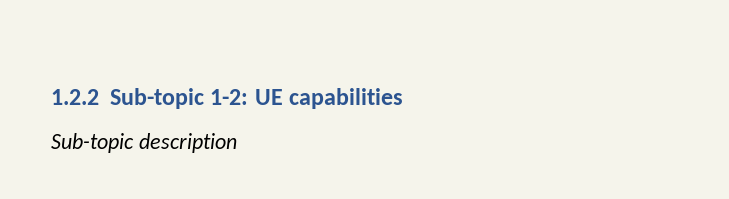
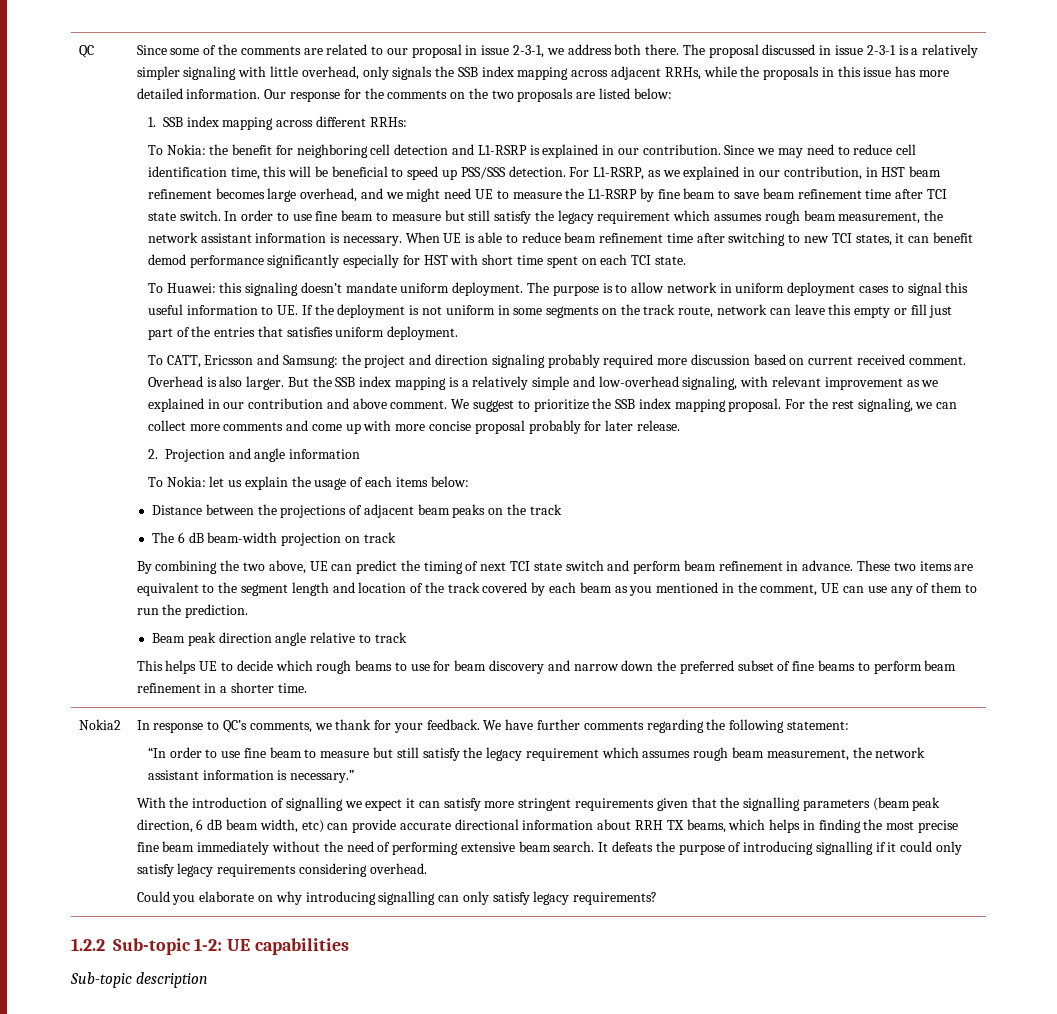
+ QC | Since some of the comments are related to our proposal in issue 2-3-1, we address both there. The proposal discussed in issue 2-3-1 is a relatively simpler signaling with little overhead, only signals the SSB index mapping across adjacent RRHs, while the proposals in this issue has more detailed information. Our response for the comments on the two proposals are listed below:
+ 1. SSB index mapping across different RRHs:
+ To Nokia: the benefit for neighboring cell detection and L1-RSRP is explained in our contribution. Since we may need to reduce cell identification time, this will be beneficial to speed up PSS/SSS detection. For L1-RSRP, as we explained in our contribution, in HST beam refinement becomes large overhead, and we might need UE to measure the L1-RSRP by fine beam to save beam refinement time after TCI state switch. In order to use fine beam to measure but still satisfy the legacy requirement which assumes rough beam measurement, the network assistant information is necessary. When UE is able to reduce beam refinement time after switching to new TCI states, it can benefit demod performance significantly especially for HST with short time spent on each TCI state.
+ To Huawei: this signaling doesn’t mandate uniform deployment. The purpose is to allow network in uniform deployment cases to signal this useful information to UE. If the deployment is not uniform in some segments on the track route, network can leave this empty or fill just part of the entries that satisfies uniform deployment.
+ To CATT, Ericsson and Samsung: the project and direction signaling probably required more discussion based on current received comment. Overhead is also larger. But the SSB index mapping is a relatively simple and low-overhead signaling, with relevant improvement as we explained in our contribution and above comment. We suggest to prioritize the SSB index mapping proposal. For the rest signaling, we can collect more comments and come up with more concise proposal probably for later release.
+ 2. Projection and angle information
+ To Nokia: let us explain the usage of each items below:
+ Distance between the projections of adjacent beam peaks on the track
+ The 6 dB beam-width projection on track
+ By combining the two above, UE can predict the timing of next TCI state switch and perform beam refinement in advance. These two items are equivalent to the segment length and location of the track covered by each beam as you mentioned in the comment, UE can use any of them to run the prediction.
+ Beam peak direction angle relative to track
+ This helps UE to decide which rough beams to use for beam discovery and narrow down the preferred subset of fine beams to perform beam refinement in a shorter time.
+ Nokia2 | In response to QC’s comments, we thank for your feedback. We have further comments regarding the following statement:
+ “In order to use fine beam to measure but still satisfy the legacy requirement which assumes rough beam measurement, the network assistant information is necessary.”
+ With the introduction of signalling we expect it can satisfy more stringent requirements given that the signalling parameters (beam peak direction, 6 dB beam width, etc) can provide accurate directional information about RRH TX beams, which helps in finding the most precise fine beam immediately without the need of performing extensive beam search. It defeats the purpose of introducing signalling if it could only satisfy legacy requirements considering overhead.
+ Could you elaborate on why introducing signalling can only satisfy legacy requirements?

